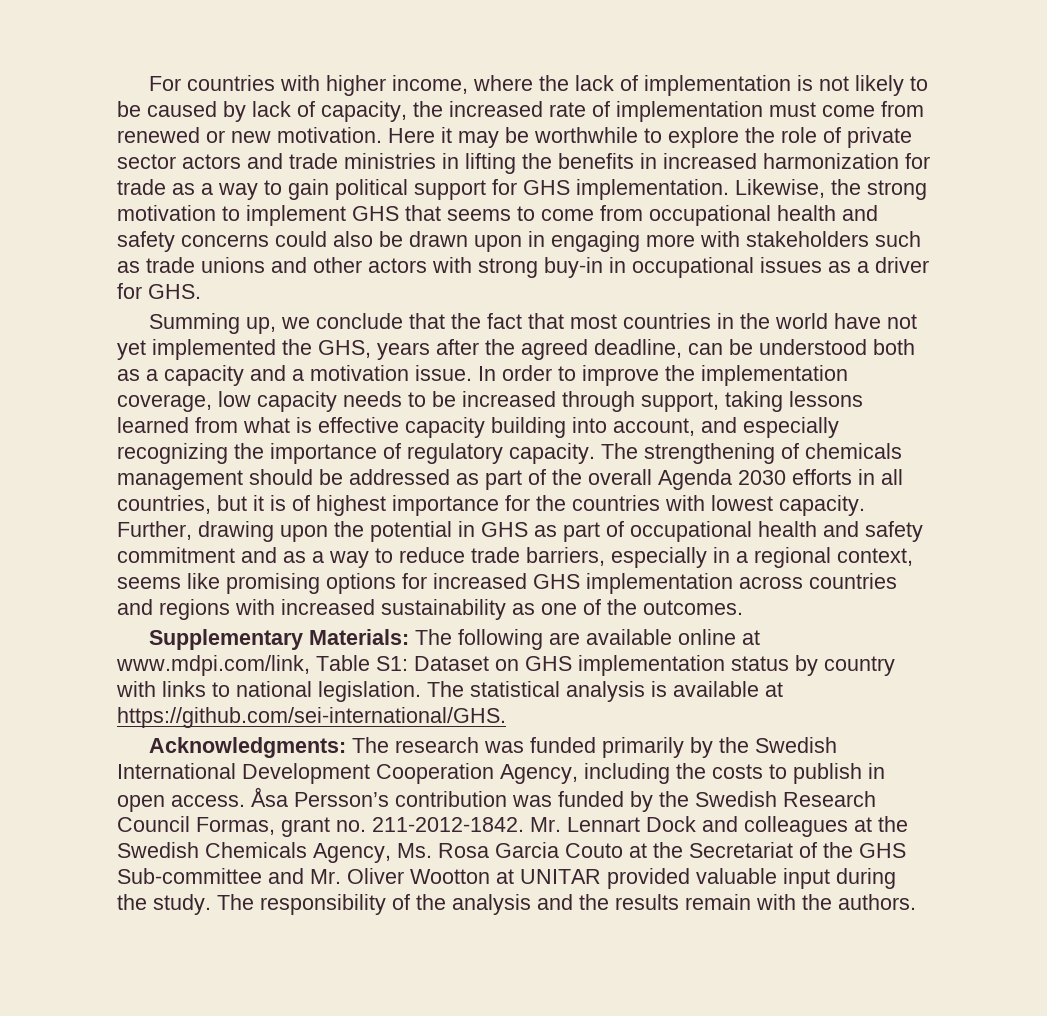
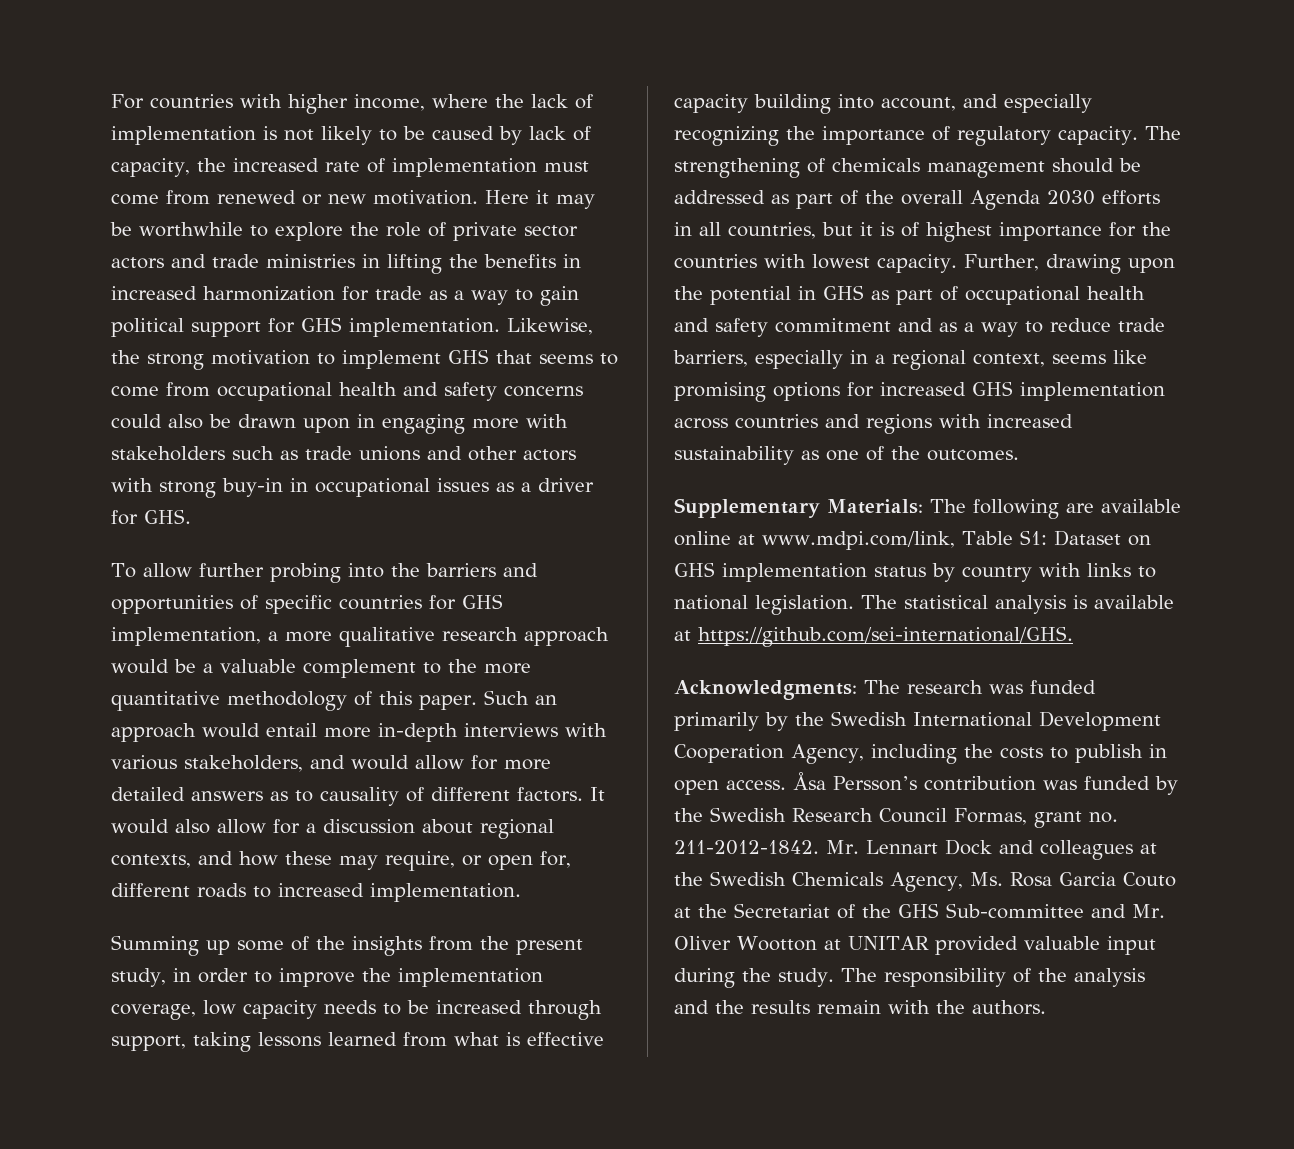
- Summing up, we conclude that the fact that most countries in the world have not yet implemented the GHS, years after the agreed deadline, can be understood both as a capacity and a motivation issue. In order to improve the implementation coverage, low capacity needs to be increased through support, taking lessons learned from what is effective capacity building into account, and especially recognizing the importance of regulatory capacity.
+ To allow further probing into the barriers and opportunities of specific countries for GHS implementation, a more qualitative research approach would be a valuable complement to the more quantitative methodology of this paper. Such an approach would entail more in-depth interviews with various stakeholders, and would allow for more detailed answers as to causality of different factors. It would also allow for a discussion about regional contexts, and how these may require, or open for, different roads to increased implementation.
+ Summing up some of the insights from the present study, in order to improve the implementation coverage, low capacity needs to be increased through support, taking lessons learned from what is effective capacity building into account, and especially recognizing the importance of regulatory capacity.

